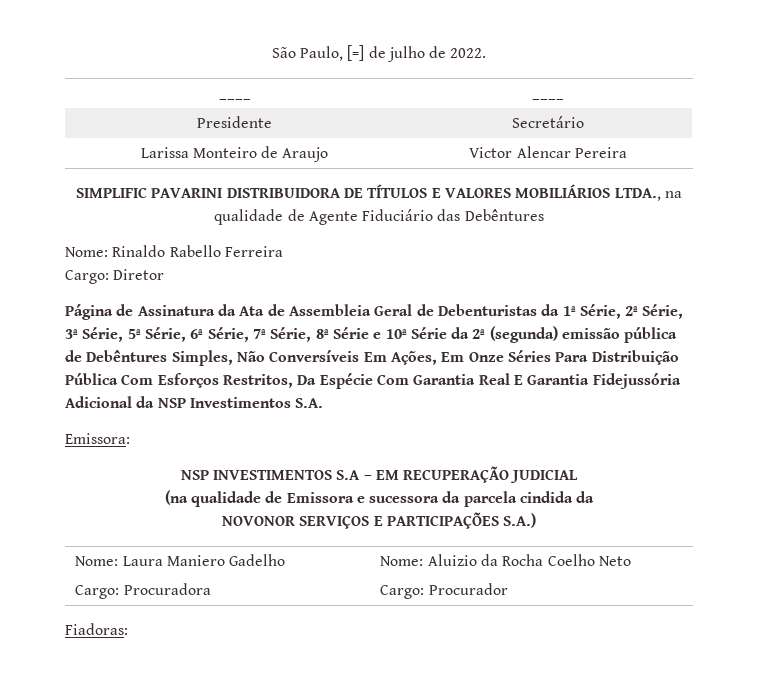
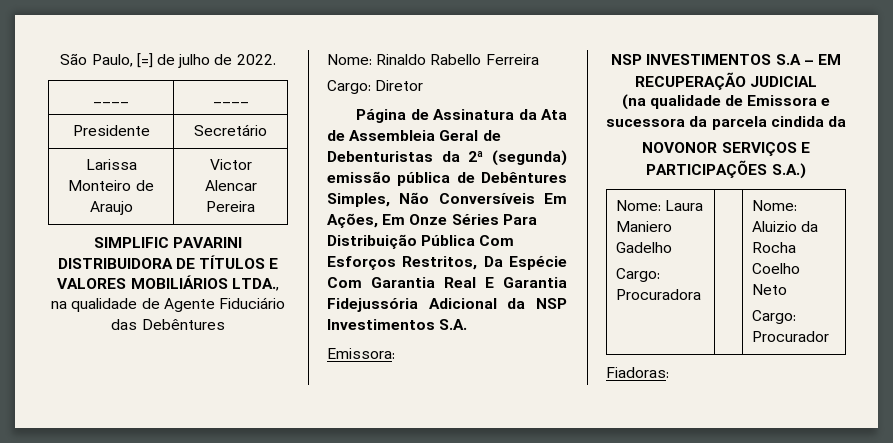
- Página de Assinatura da Ata de Assembleia Geral de Debenturistas da 1ª Série, 2ª Série, 3ª Série, 5ª Série, 6ª Série, 7ª Série, 8ª Série e 10ª Série da 2ª (segunda) emissão pública de Debêntures Simples, Não Conversíveis Em Ações, Em Onze Séries Para Distribuição Pública Com Esforços Restritos, Da Espécie Com Garantia Real E Garantia Fidejussória Adicional da NSP Investimentos S.A.
+ Página de Assinatura da Ata de Assembleia Geral de Debenturistas da 2ª (segunda) emissão pública de Debêntures Simples, Não Conversíveis Em Ações, Em Onze Séries Para Distribuição Pública Com Esforços Restritos, Da Espécie Com Garantia Real E Garantia Fidejussória Adicional da NSP Investimentos S.A.

